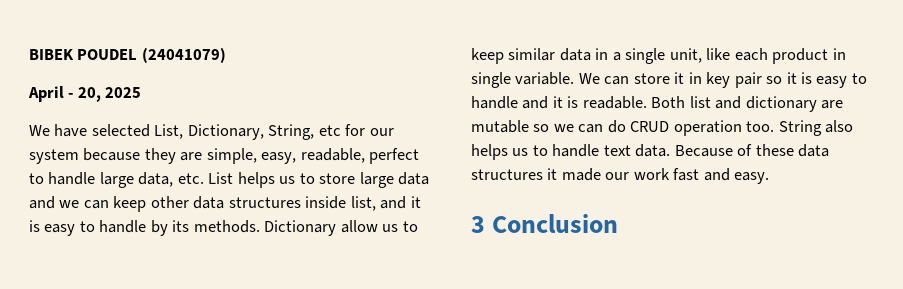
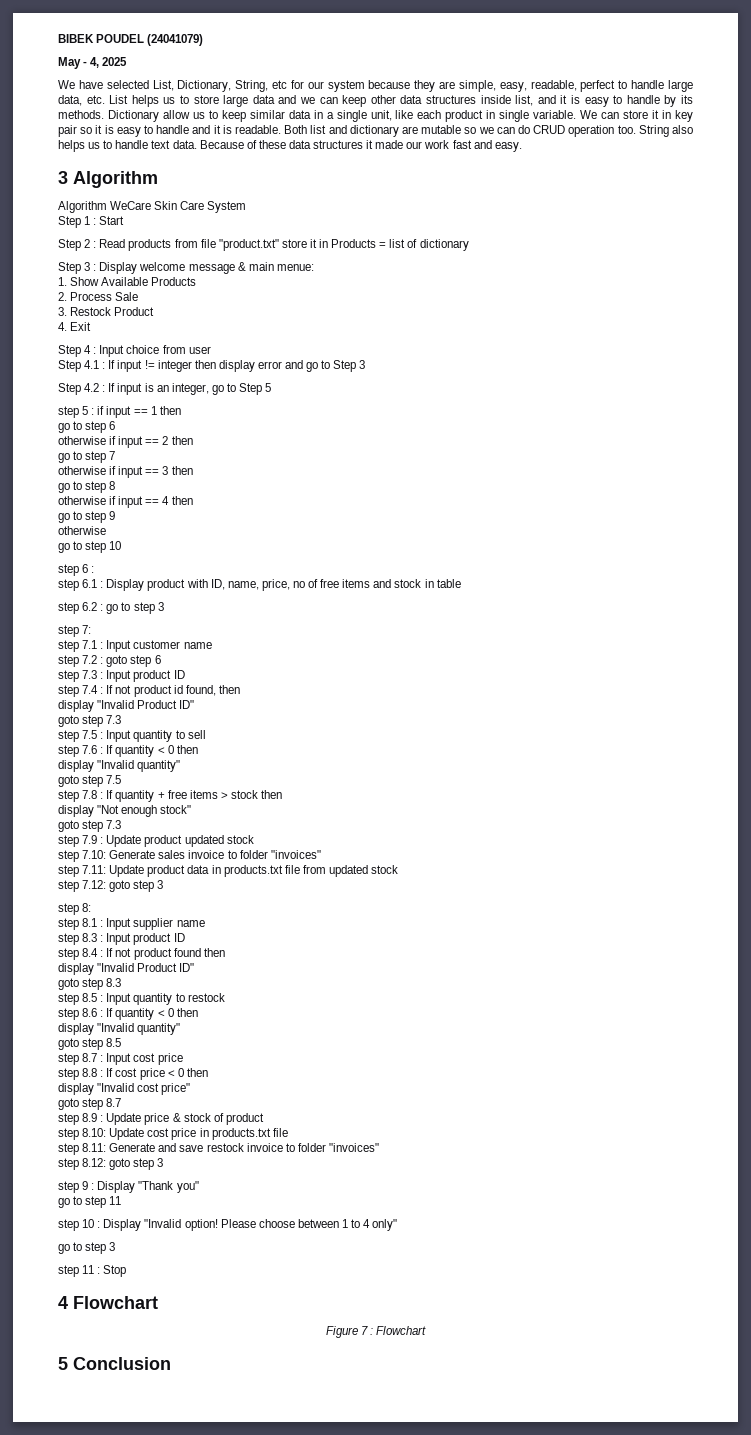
- April - 20, 2025
+ May - 4, 2025
- 3 Conclusion
+ 3 Algorithm
+ Algorithm WeCare Skin Care System
+ Step 1 : Start
+ Step 2 : Read products from file "product.txt" store it in Products = list of dictionary
+ Step 3 : Display welcome message & main menue:
+ 1. Show Available Products
+ 2. Process Sale
+ 3. Restock Product
+ 4. Exit
+ Step 4 : Input choice from user
+ Step 4.1 : If input != integer then display error and go to Step 3
+ Step 4.2 : If input is an integer, go to Step 5
+ step 5 : if input == 1 then
+ go to step 6
+ otherwise if input == 2 then
+ go to step 7
+ otherwise if input == 3 then
+ go to step 8
+ otherwise if input == 4 then
+ go to step 9
+ otherwise
+ go to step 10
+ step 6 :
+ step 6.1 : Display product with ID, name, price, no of free items and stock in table
+ step 6.2 : go to step 3
+ step 7:
+ step 7.1 : Input customer name
+ step 7.2 : goto step 6
+ step 7.3 : Input product ID
+ step 7.4 : If not product id found, then
+ display "Invalid Product ID"
+ goto step 7.3
+ step 7.5 : Input quantity to sell
+ step 7.6 : If quantity < 0 then
+ display "Invalid quantity"
+ goto step 7.5
+ step 7.8 : If quantity + free items > stock then
+ display "Not enough stock"
+ goto step 7.3
+ step 7.9 : Update product updated stock
+ step 7.10: Generate sales invoice to folder "invoices"
+ step 7.11: Update product data in products.txt file from updated stock
+ step 7.12: goto step 3
+ step 8:
+ step 8.1 : Input supplier name
+ step 8.3 : Input product ID
+ step 8.4 : If not product found then
+ display "Invalid Product ID"
+ goto step 8.3
+ step 8.5 : Input quantity to restock
+ step 8.6 : If quantity < 0 then
+ display "Invalid quantity"
+ goto step 8.5
+ step 8.7 : Input cost price
+ step 8.8 : If cost price < 0 then
+ display "Invalid cost price"
+ goto step 8.7
+ step 8.9 : Update price & stock of product
+ step 8.10: Update cost price in products.txt file
+ step 8.11: Generate and save restock invoice to folder "invoices"
+ step 8.12: goto step 3
+ step 9 : Display "Thank you"
+ go to step 11
+ step 10 : Display "Invalid option! Please choose between 1 to 4 only"
+ go to step 3
+ step 11 : Stop
+ 4 Flowchart
+ Figure 7 : Flowchart
+ 5 Conclusion

